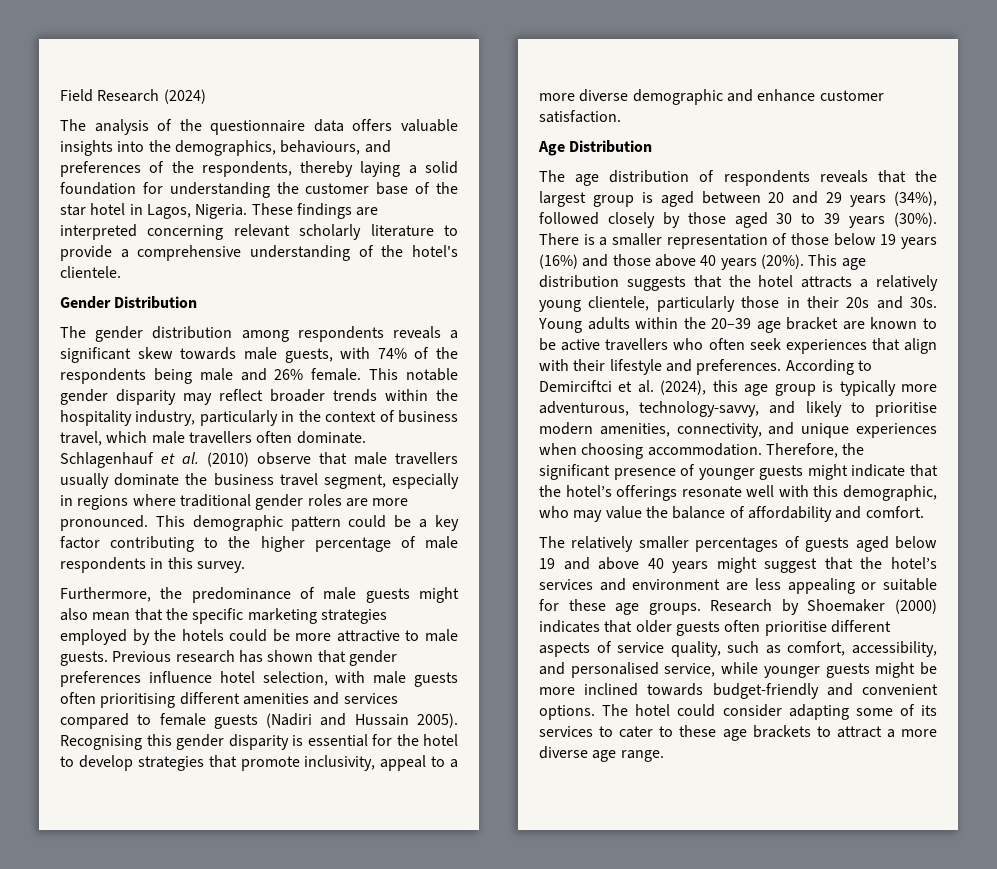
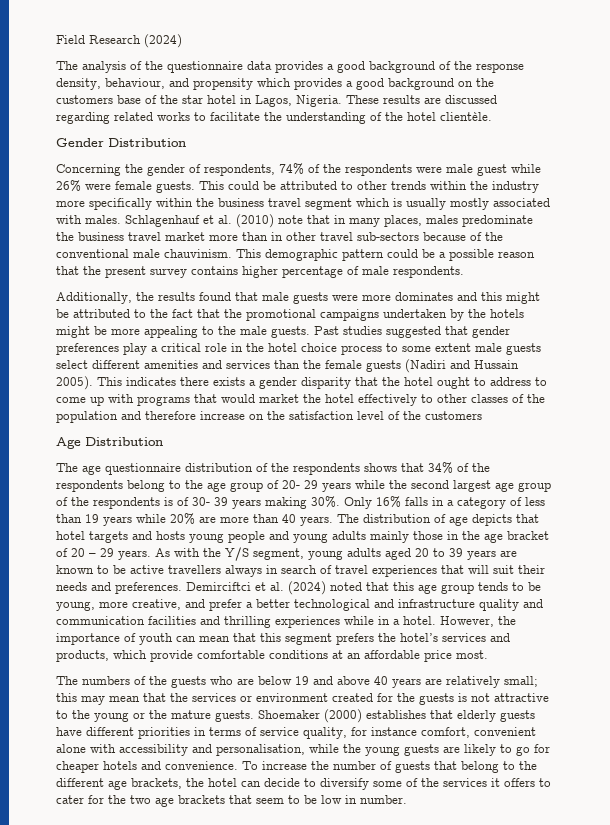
- The analysis of the questionnaire data offers valuable insights into the demographics, behaviours, and preferences of the respondents, thereby laying a solid foundation for understanding the customer base of the star hotel in Lagos, Nigeria.
+ The analysis of the questionnaire data provides a good background of the response density, behaviour, and propensity which provides a good background on the customers base of the star hotel in Lagos, Nigeria.
- These findings are interpreted concerning relevant scholarly literature to provide a comprehensive understanding of the hotel's clientele.
+ These results are discussed regarding related works to facilitate the understanding of the hotel clientèle.
- The gender distribution among respondents reveals a significant skew towards male guests, with 74% of the respondents being male and 26% female. This notable gender disparity may reflect broader trends within the hospitality industry, particularly in the context of business travel, which male travellers often dominate. Schlagenhauf et al. (2010) observe that male travellers usually dominate the business travel segment, especially in regions where traditional gender roles are more pronounced.
+ Concerning the gender of respondents, 74% of the respondents were male guest while 26% were female guests. This could be attributed to other trends within the industry more specifically within the business travel segment which is usually mostly associated with males. Schlagenhauf et al. (2010) note that in many places, males predominate the business travel market more than in other travel sub-sectors because of the conventional male chauvinism.
- This demographic pattern could be a key factor contributing to the higher percentage of male respondents in this survey.
- Furthermore, the predominance of male guests might also mean that the specific marketing strategies employed by the hotels could be more attractive to male guests. Previous research has shown that gender preferences influence hotel selection, with male guests often prioritising different amenities and services compared to female guests (Nadiri and Hussain 2005).
+ This demographic pattern could be a possible reason that the present survey contains higher percentage of male respondents.
+ Additionally, the results found that male guests were more dominates and this might be attributed to the fact that the promotional campaigns undertaken by the hotels might be more appealing to the male guests. Past studies suggested that gender preferences play a critical role in the hotel choice process to some extent male guests select different amenities and services than the female guests (Nadiri and Hussain 2005).
- Recognising this gender disparity is essential for the hotel to develop strategies that promote inclusivity, appeal to a more diverse demographic and enhance customer satisfaction.
+ This indicates there exists a gender disparity that the hotel ought to address to come up with programs that would market the hotel effectively to other classes of the population and therefore increase on the satisfaction level of the customers
- The age distribution of respondents reveals that the largest group is aged between 20 and 29 years (34%), followed closely by those aged 30 to 39 years (30%). There is a smaller representation of those below 19 years (16%) and those above 40 years (20%). This age distribution suggests that the hotel attracts a relatively young clientele, particularly those in their 20s and 30s. Young adults within the 20–39 age bracket are known to be active travellers who often seek experiences that align with their lifestyle and preferences. According to Demirciftci et al. (2024), this age group is typically more adventurous, technology-savvy, and likely to prioritise modern amenities, connectivity, and unique experiences when choosing accommodation. Therefore, the significant presence of younger guests might indicate that the hotel’s offerings resonate well with this demographic, who may value the balance of affordability and comfort.
- The relatively smaller percentages of guests aged below 19 and above 40 years might suggest that the hotel’s services and environment are less appealing or suitable for these age groups. Research by Shoemaker (2000) indicates that older guests often prioritise different aspects of service quality, such as comfort, accessibility, and personalised service, while younger guests might be more inclined towards budget-friendly and convenient options. The hotel could consider adapting some of its services to cater to these age brackets to attract a more diverse age range.
+ The age questionnaire distribution of the respondents shows that 34% of the respondents belong to the age group of 20- 29 years while the second largest age group of the respondents is of 30- 39 years making 30%. Only 16% falls in a category of less than 19 years while 20% are more than 40 years. The distribution of age depicts that hotel targets and hosts young people and young adults mainly those in the age bracket of 20 – 29 years. As with the Y/S segment, young adults aged 20 to 39 years are known to be active travellers always in search of travel experiences that will suit their needs and preferences. Demirciftci et al. (2024) noted that this age group tends to be young, more creative, and prefer a better technological and infrastructure quality and communication facilities and thrilling experiences while in a hotel. However, the importance of youth can mean that this segment prefers the hotel’s services and products, which provide comfortable conditions at an affordable price most.
+ The numbers of the guests who are below 19 and above 40 years are relatively small; this may mean that the services or environment created for the guests is not attractive to the young or the mature guests. Shoemaker (2000) establishes that elderly guests have different priorities in terms of service quality, for instance comfort, convenient alone with accessibility and personalisation, while the young guests are likely to go for cheaper hotels and convenience. To increase the number of guests that belong to the different age brackets, the hotel can decide to diversify some of the services it offers to cater for the two age brackets that seem to be low in number.

